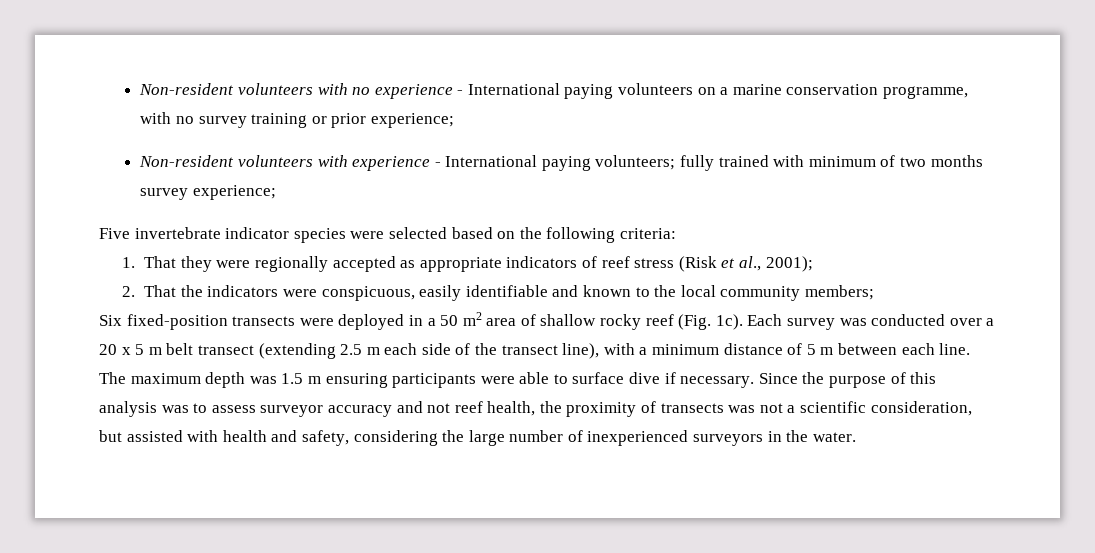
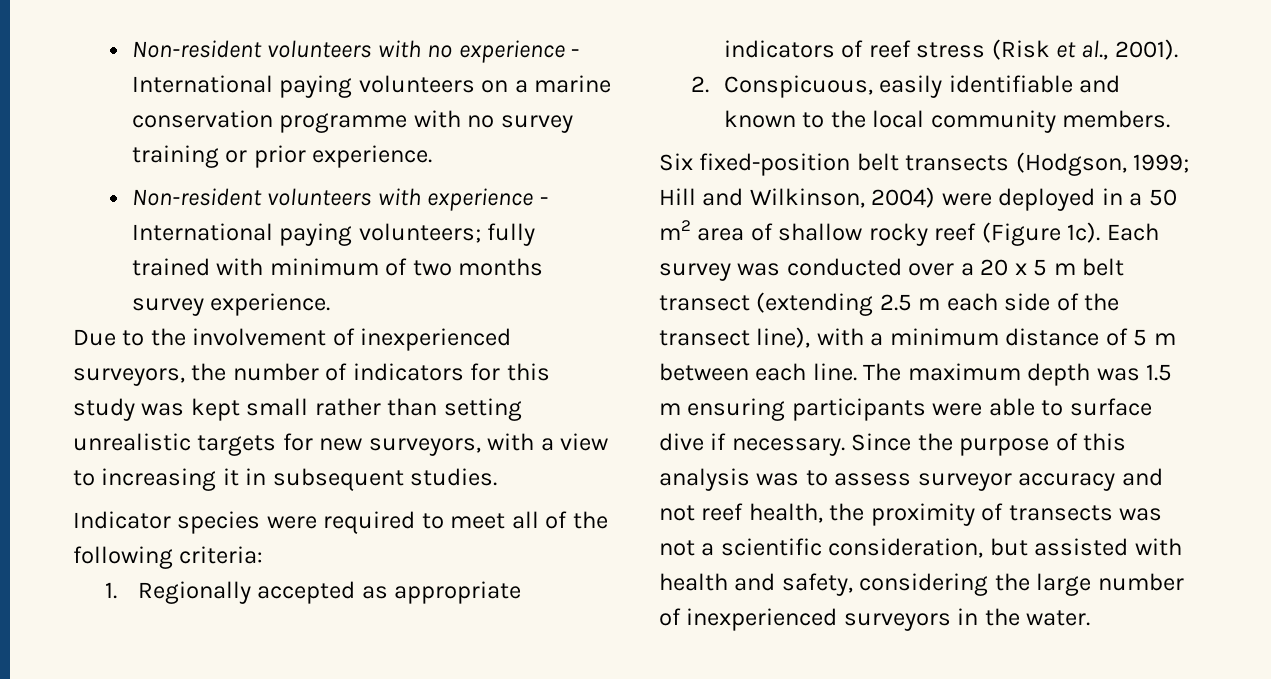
- Non-resident volunteers with no experience - International paying volunteers on a marine conservation programme, with no survey training or prior experience;
+ Non-resident volunteers with no experience - International paying volunteers on a marine conservation programme with no survey training or prior experience.
- Non-resident volunteers with experience - International paying volunteers; fully trained with minimum of two months survey experience;
- Five invertebrate indicator species were selected based on the following criteria:
+ Non-resident volunteers with experience - International paying volunteers; fully trained with minimum of two months survey experience.
+ Due to the involvement of inexperienced surveyors, the number of indicators for this study was kept small rather than setting unrealistic targets for new surveyors, with a view to increasing it in subsequent studies.
+ Indicator species were required to meet all of the following criteria:
- 1. That they were regionally accepted as appropriate indicators of reef stress (Risk et al., 2001);
+ 1. Regionally accepted as appropriate indicators of reef stress (Risk et al., 2001).
- 2. That the indicators were conspicuous, easily identifiable and known to the local community members;
+ 2. Conspicuous, easily identifiable and known to the local community members.
- Six fixed-position transects were deployed in a 50 m2 area of shallow rocky reef (Fig. 1c).
+ Six fixed-position belt transects (Hodgson, 1999; Hill and Wilkinson, 2004) were deployed in a 50 m2 area of shallow rocky reef (Figure 1c).

